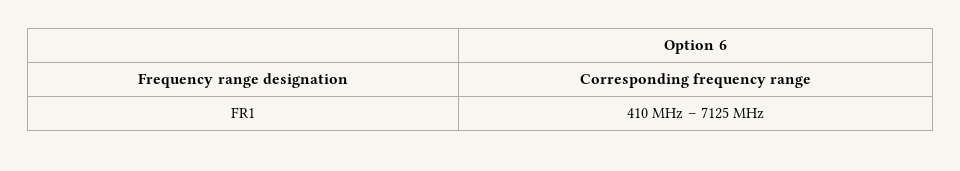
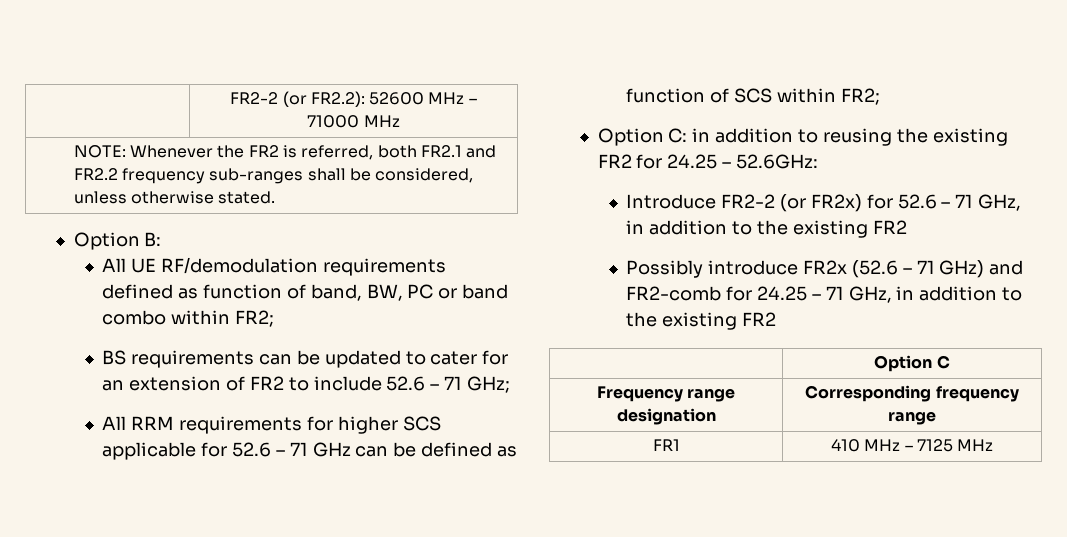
- | Option 6
+ | FR2-2 (or FR2.2): 52600 MHz – 71000 MHz
+ NOTE: Whenever the FR2 is referred, both FR2.1 and FR2.2 frequency sub-ranges shall be considered, unless otherwise stated.
+ Option B:
+ All UE RF/demodulation requirements defined as function of band, BW, PC or band combo within FR2;
+ BS requirements can be updated to cater for an extension of FR2 to include 52.6 – 71 GHz;
+ All RRM requirements for higher SCS applicable for 52.6 – 71 GHz can be defined as function of SCS within FR2;
+ Option C: in addition to reusing the existing FR2 for 24.25 – 52.6GHz:
+ Introduce FR2-2 (or FR2x) for 52.6 – 71 GHz, in addition to the existing FR2
+ Possibly introduce FR2x (52.6 – 71 GHz) and FR2-comb for 24.25 – 71 GHz, in addition to the existing FR2
+ | Option C

